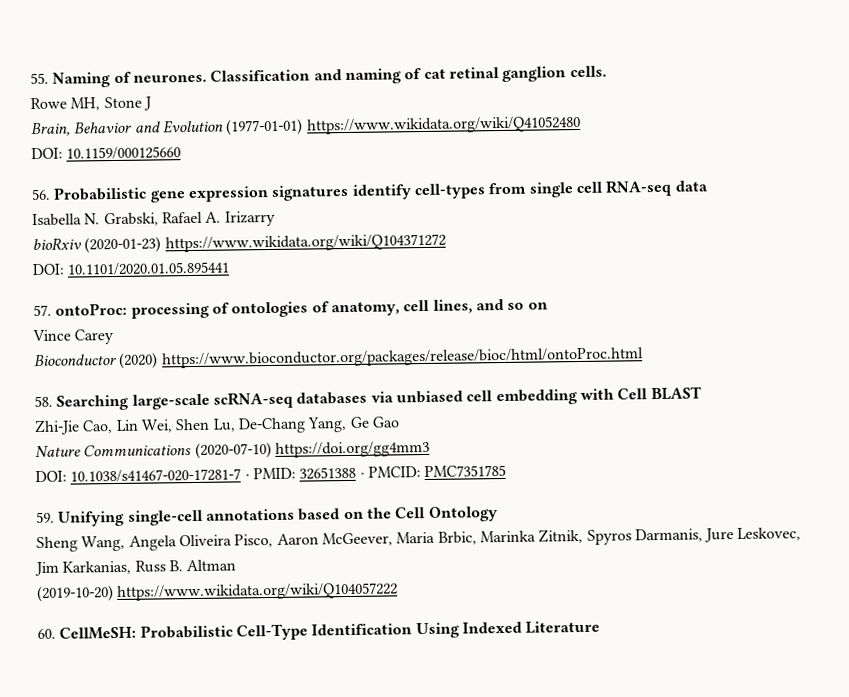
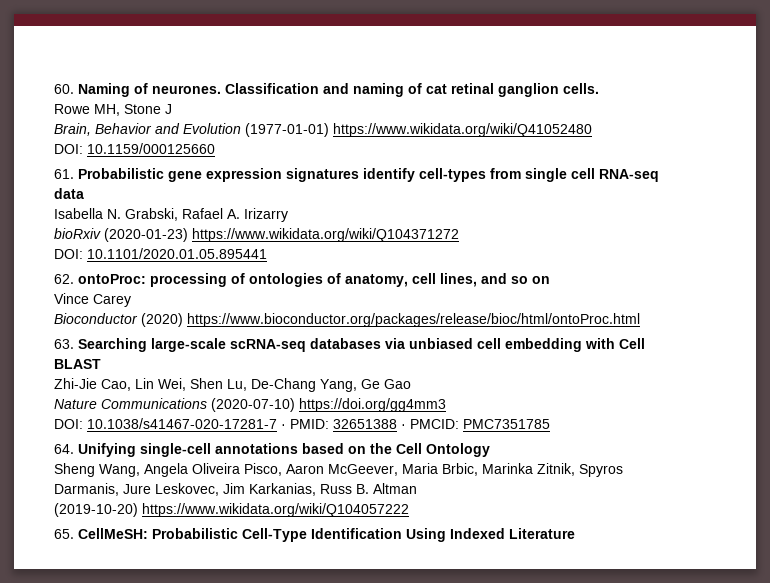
- 55. Naming of neurones.
+ 60. Naming of neurones.
- 56. Probabilistic gene expression signatures identify cell-types from single cell RNA-seq data
+ 61. Probabilistic gene expression signatures identify cell-types from single cell RNA-seq data
- 57. ontoProc: processing of ontologies of anatomy, cell lines, and so on
+ 62. ontoProc: processing of ontologies of anatomy, cell lines, and so on
- 58. Searching large-scale scRNA-seq databases via unbiased cell embedding with Cell BLAST
+ 63. Searching large-scale scRNA-seq databases via unbiased cell embedding with Cell BLAST
- 59. Unifying single-cell annotations based on the Cell Ontology
+ 64. Unifying single-cell annotations based on the Cell Ontology
- 60. CellMeSH: Probabilistic Cell-Type Identification Using Indexed Literature
+ 65. CellMeSH: Probabilistic Cell-Type Identification Using Indexed Literature

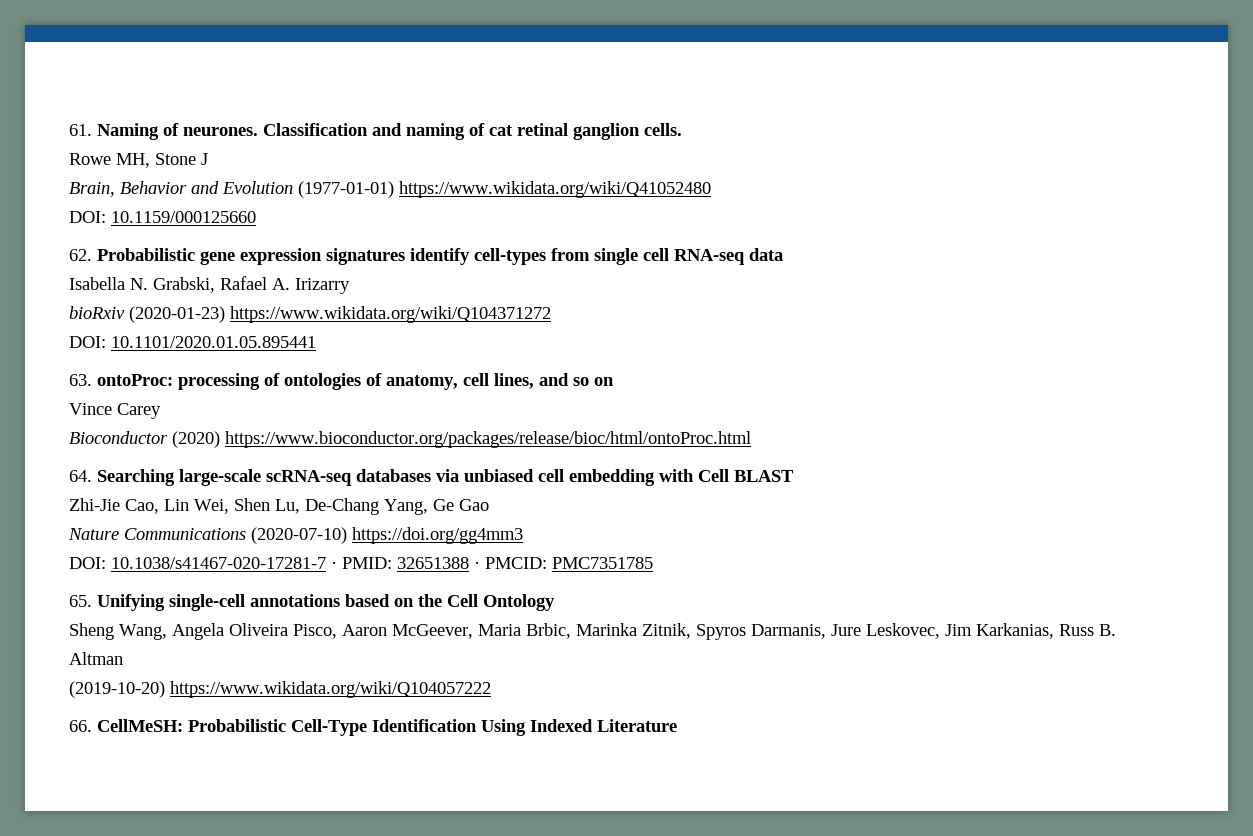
- 60. Naming of neurones.
+ 61. Naming of neurones.
- 61. Probabilistic gene expression signatures identify cell-types from single cell RNA-seq data
+ 62. Probabilistic gene expression signatures identify cell-types from single cell RNA-seq data
- 62. ontoProc: processing of ontologies of anatomy, cell lines, and so on
+ 63. ontoProc: processing of ontologies of anatomy, cell lines, and so on
- 63. Searching large-scale scRNA-seq databases via unbiased cell embedding with Cell BLAST
+ 64. Searching large-scale scRNA-seq databases via unbiased cell embedding with Cell BLAST
- 64. Unifying single-cell annotations based on the Cell Ontology
+ 65. Unifying single-cell annotations based on the Cell Ontology
- 65. CellMeSH: Probabilistic Cell-Type Identification Using Indexed Literature
+ 66. CellMeSH: Probabilistic Cell-Type Identification Using Indexed Literature

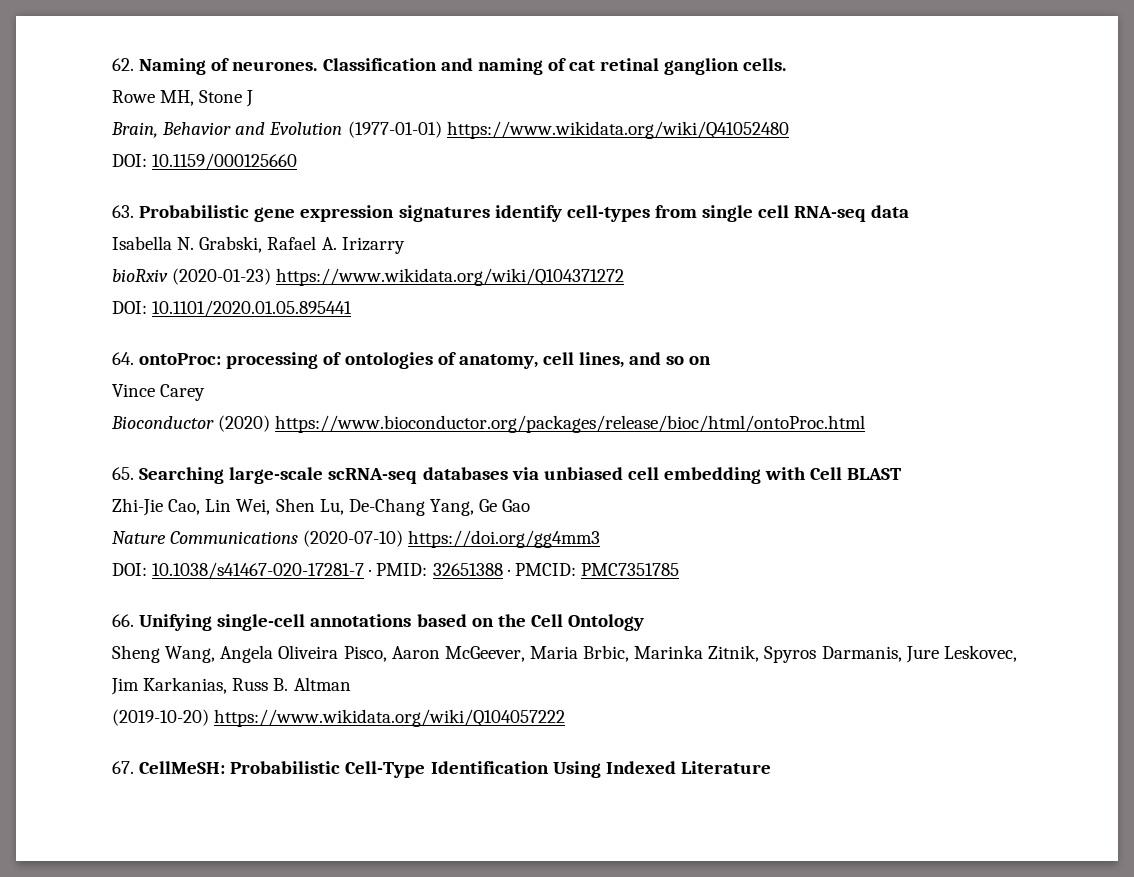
- 61. Naming of neurones.
+ 62. Naming of neurones.
- 62. Probabilistic gene expression signatures identify cell-types from single cell RNA-seq data
+ 63. Probabilistic gene expression signatures identify cell-types from single cell RNA-seq data
- 63. ontoProc: processing of ontologies of anatomy, cell lines, and so on
+ 64. ontoProc: processing of ontologies of anatomy, cell lines, and so on
- 64. Searching large-scale scRNA-seq databases via unbiased cell embedding with Cell BLAST
+ 65. Searching large-scale scRNA-seq databases via unbiased cell embedding with Cell BLAST
- 65. Unifying single-cell annotations based on the Cell Ontology
+ 66. Unifying single-cell annotations based on the Cell Ontology
- 66. CellMeSH: Probabilistic Cell-Type Identification Using Indexed Literature
+ 67. CellMeSH: Probabilistic Cell-Type Identification Using Indexed Literature

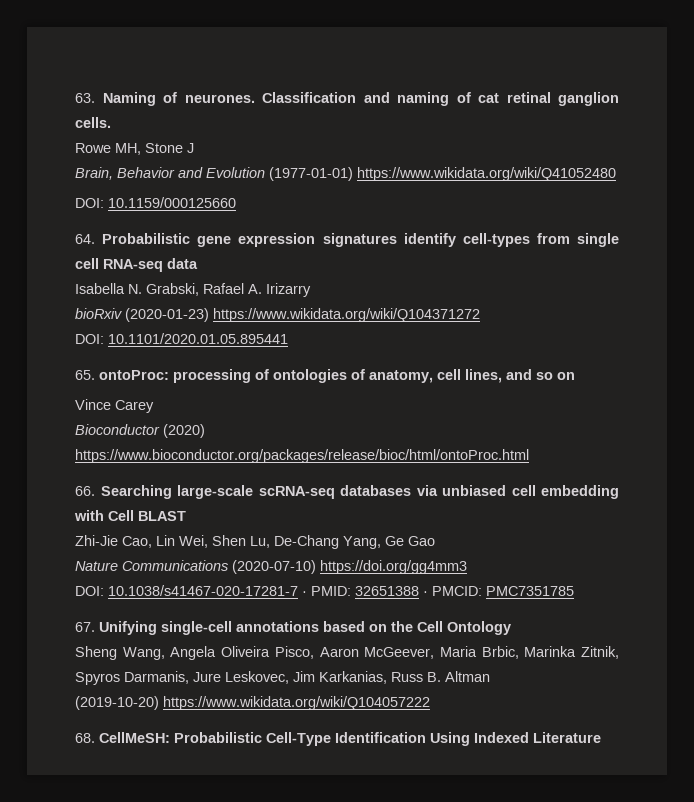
- 62. Naming of neurones.
+ 63. Naming of neurones.
- 63. Probabilistic gene expression signatures identify cell-types from single cell RNA-seq data
+ 64. Probabilistic gene expression signatures identify cell-types from single cell RNA-seq data
- 64. ontoProc: processing of ontologies of anatomy, cell lines, and so on
+ 65. ontoProc: processing of ontologies of anatomy, cell lines, and so on
- 65. Searching large-scale scRNA-seq databases via unbiased cell embedding with Cell BLAST
+ 66. Searching large-scale scRNA-seq databases via unbiased cell embedding with Cell BLAST
- 66. Unifying single-cell annotations based on the Cell Ontology
+ 67. Unifying single-cell annotations based on the Cell Ontology
- 67. CellMeSH: Probabilistic Cell-Type Identification Using Indexed Literature
+ 68. CellMeSH: Probabilistic Cell-Type Identification Using Indexed Literature

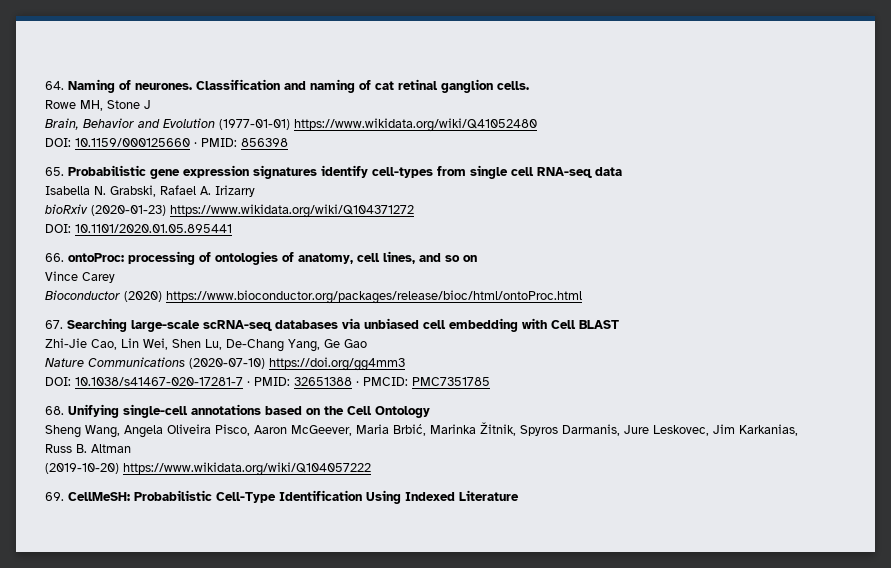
- 63. Naming of neurones.
+ 64. Naming of neurones.
- DOI: 10.1159/000125660
- 64. Probabilistic gene expression signatures identify cell-types from single cell RNA-seq data
+ DOI: 10.1159/000125660 · PMID: 856398
+ 65. Probabilistic gene expression signatures identify cell-types from single cell RNA-seq data
- 65. ontoProc: processing of ontologies of anatomy, cell lines, and so on
+ 66. ontoProc: processing of ontologies of anatomy, cell lines, and so on
- 66. Searching large-scale scRNA-seq databases via unbiased cell embedding with Cell BLAST
+ 67. Searching large-scale scRNA-seq databases via unbiased cell embedding with Cell BLAST
- 67. Unifying single-cell annotations based on the Cell Ontology
+ 68. Unifying single-cell annotations based on the Cell Ontology
- Sheng Wang, Angela Oliveira Pisco, Aaron McGeever, Maria Brbic, Marinka Zitnik, Spyros Darmanis, Jure Leskovec, Jim Karkanias, Russ B. Altman
+ Sheng Wang, Angela Oliveira Pisco, Aaron McGeever, Maria Brbić, Marinka Žitnik, Spyros Darmanis, Jure Leskovec, Jim Karkanias, Russ B. Altman
- 68. CellMeSH: Probabilistic Cell-Type Identification Using Indexed Literature
+ 69. CellMeSH: Probabilistic Cell-Type Identification Using Indexed Literature

